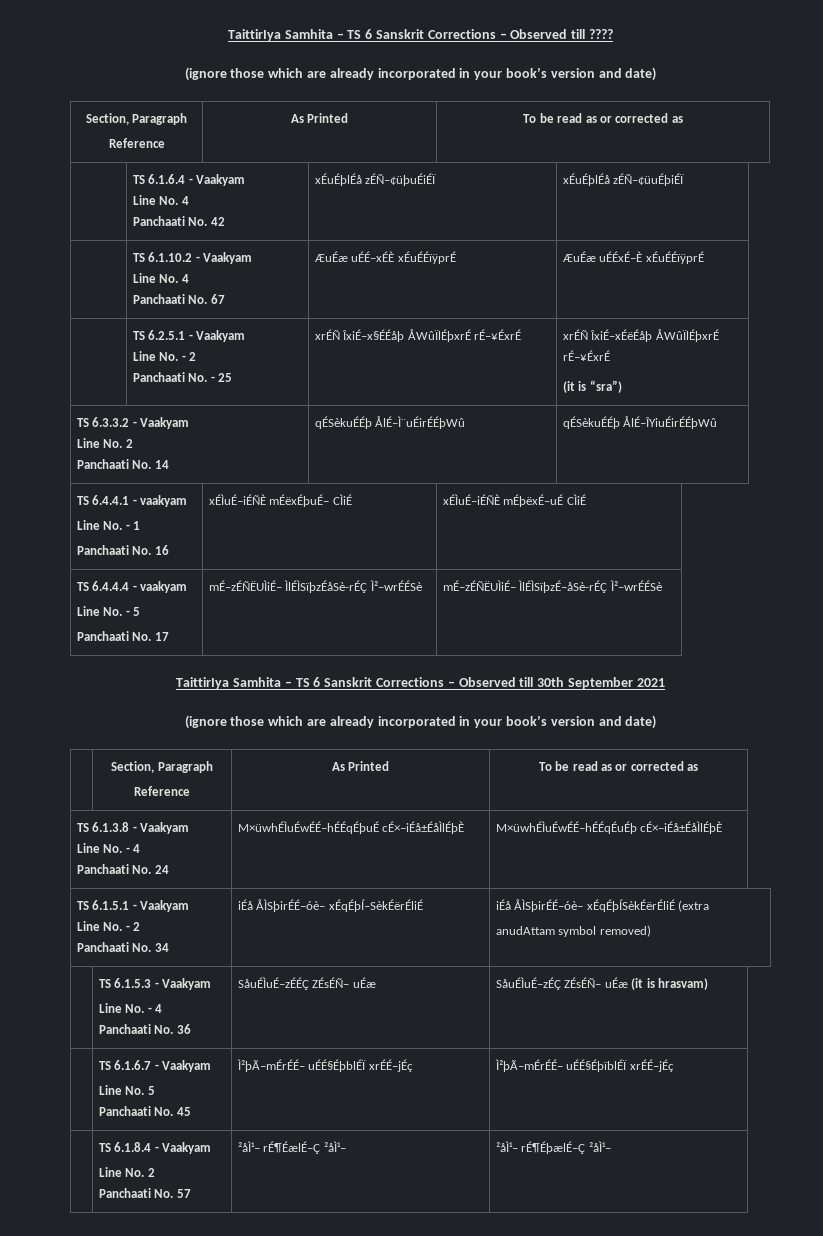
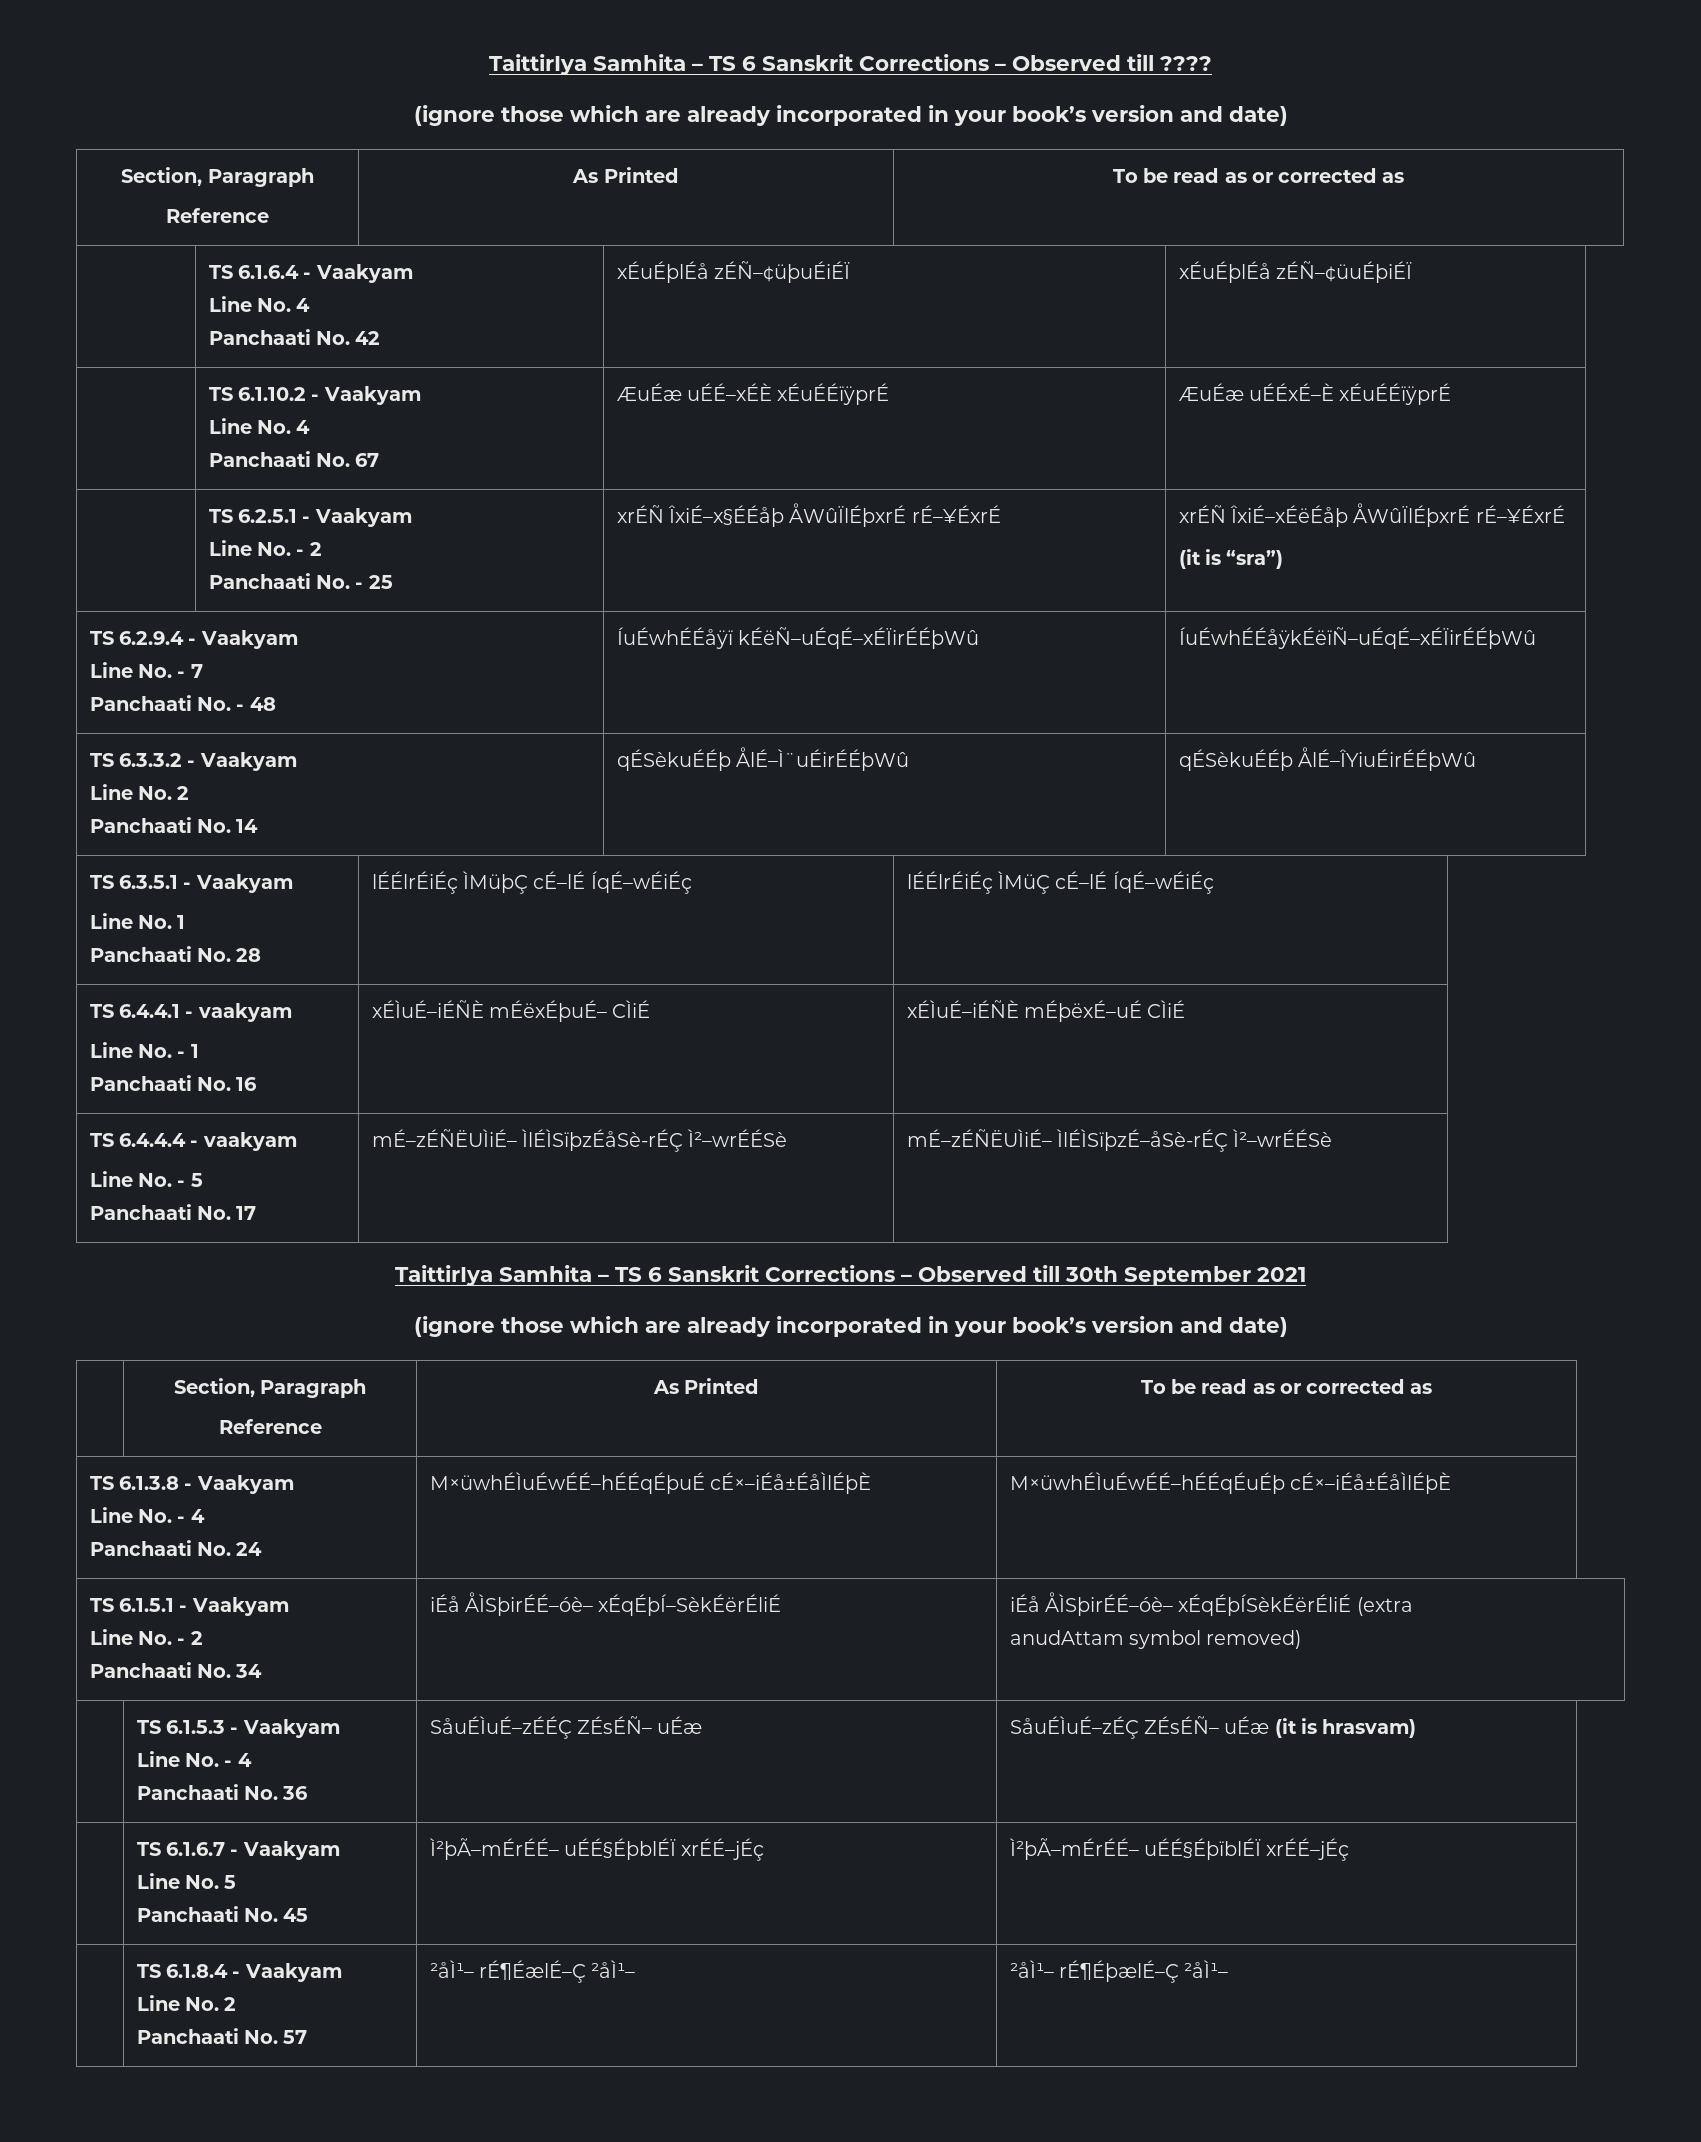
+ TS 6.2.9.4 - Vaakyam
+ Line No. - 7
+ Panchaati No. - 48 | ÍuÉwhÉÉåÿï kÉëÑ–uÉqÉ–xÉÏirÉÉþWû | ÍuÉwhÉÉåÿkÉëïÑ–uÉqÉ–xÉÏirÉÉþWû
+ TS 6.3.5.1 - Vaakyam
+ Line No. 1
+ Panchaati No. 28 | lÉÉlrÉiÉç ÌMüþÇ cÉ–lÉ ÍqÉ–wÉiÉç | lÉÉlrÉiÉç ÌMüÇ cÉ–lÉ ÍqÉ–wÉiÉç

